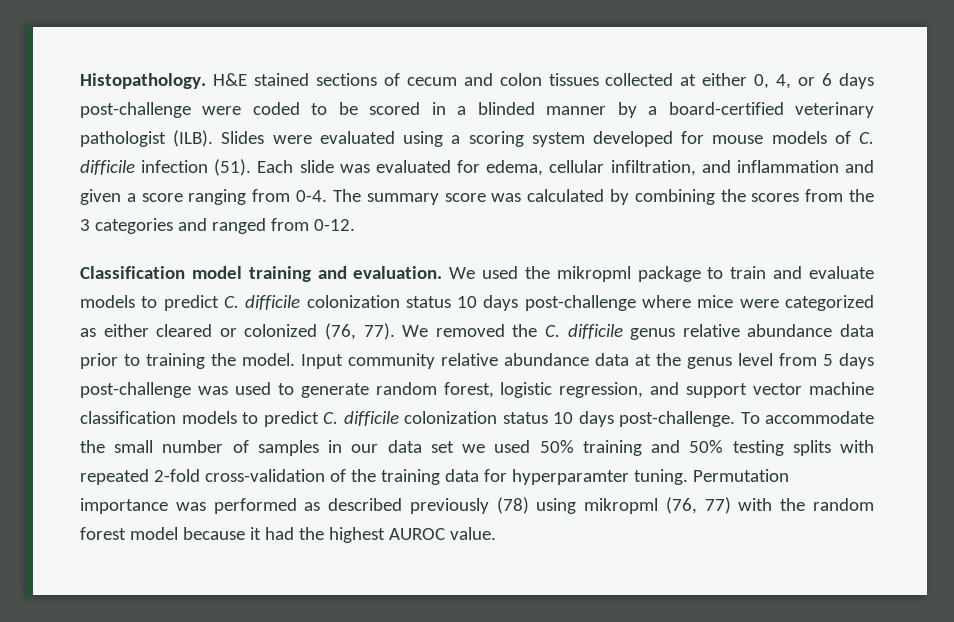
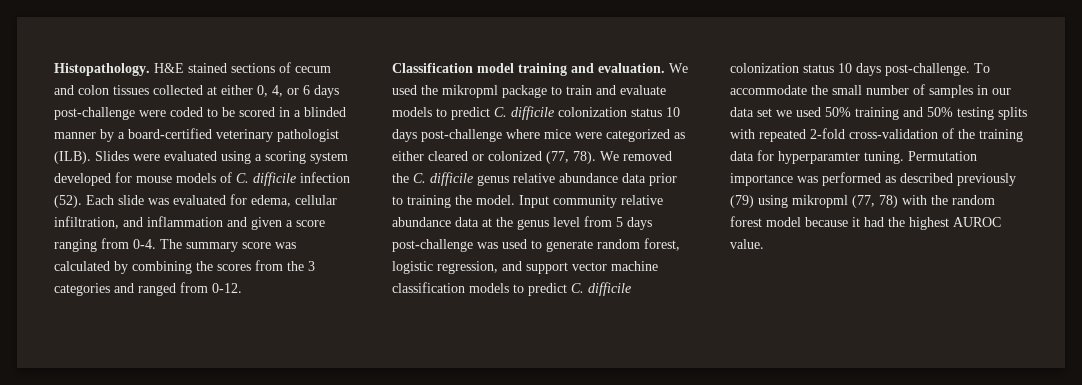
- Slides were evaluated using a scoring system developed for mouse models of C. difficile infection (51).
+ Slides were evaluated using a scoring system developed for mouse models of C. difficile infection (52).
- We used the mikropml package to train and evaluate models to predict C. difficile colonization status 10 days post-challenge where mice were categorized as either cleared or colonized (76, 77).
+ We used the mikropml package to train and evaluate models to predict C. difficile colonization status 10 days post-challenge where mice were categorized as either cleared or colonized (77, 78).
- Permutation importance was performed as described previously (78) using mikropml (76, 77) with the random forest model because it had the highest AUROC value.
+ Permutation importance was performed as described previously (79) using mikropml (77, 78) with the random forest model because it had the highest AUROC value.

